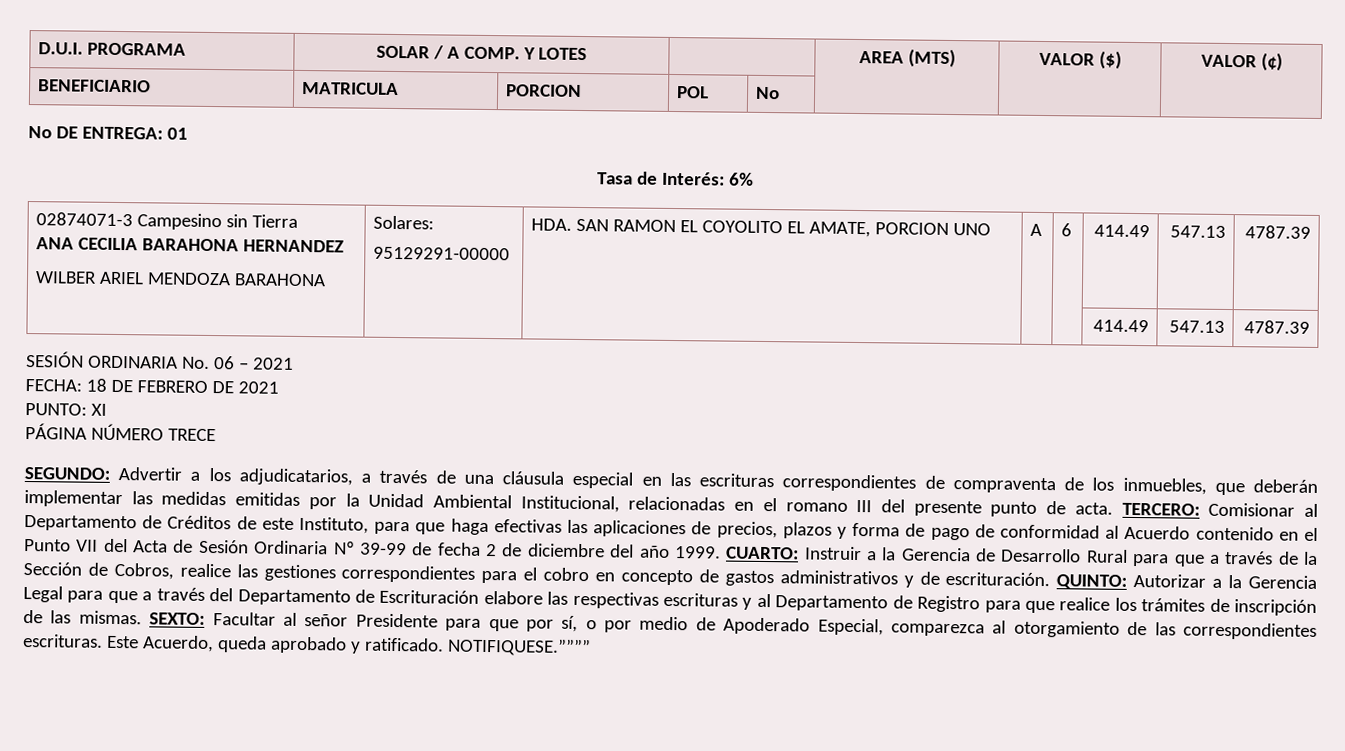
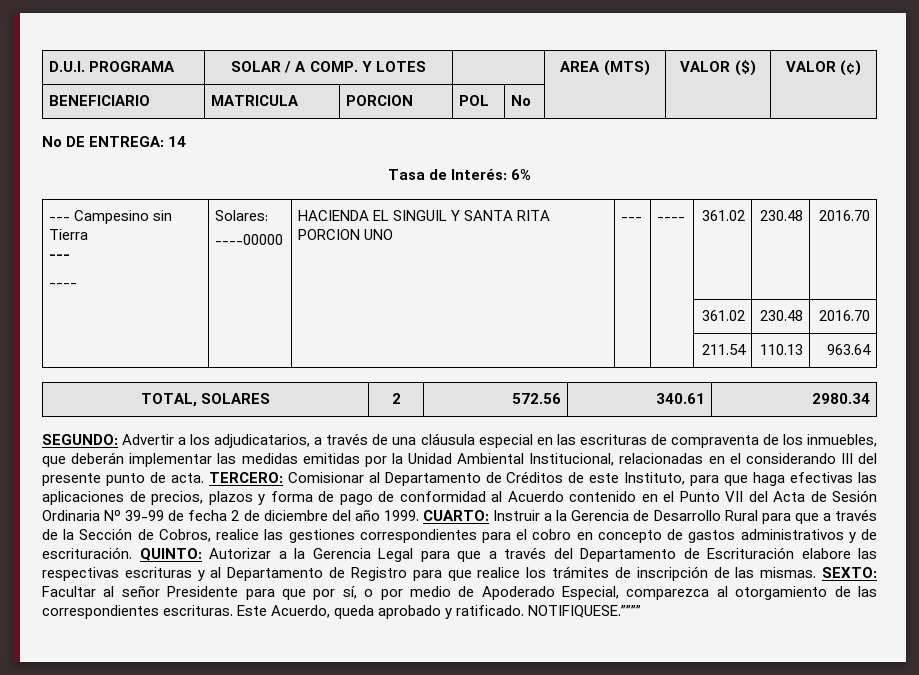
- No DE ENTREGA: 01
+ No DE ENTREGA: 14
- 02874071-3 Campesino sin Tierra
- ANA CECILIA BARAHONA HERNANDEZ
- WILBER ARIEL MENDOZA BARAHONA | Solares:
- 95129291-00000 | HDA. SAN RAMON EL COYOLITO EL AMATE, PORCION UNO | A | 6 | 414.49 | 547.13 | 4787.39
- | | | | | 414.49 | 547.13 | 4787.39
- SESIÓN ORDINARIA No. 06 – 2021
- FECHA: 18 DE FEBRERO DE 2021
- PUNTO: XI
- PÁGINA NÚMERO TRECE
+ --- Campesino sin Tierra
+ ---
+ ---- | Solares:
+ ----00000 | HACIENDA EL SINGUIL Y SANTA RITA PORCION UNO | --- | ---- | 361.02 | 230.48 | 2016.70
+ | | | | | 361.02 | 230.48 | 2016.70
+ | | | | | 211.54 | 110.13 | 963.64
+ TOTAL, SOLARES | 2 | 572.56 | 340.61 | 2980.34
- SEGUNDO: Advertir a los adjudicatarios, a través de una cláusula especial en las escrituras correspondientes de compraventa de los inmuebles, que deberán implementar las medidas emitidas por la Unidad Ambiental Institucional, relacionadas en el romano III del presente punto de acta.
+ SEGUNDO: Advertir a los adjudicatarios, a través de una cláusula especial en las escrituras de compraventa de los inmuebles, que deberán implementar las medidas emitidas por la Unidad Ambiental Institucional, relacionadas en el considerando III del presente punto de acta.

